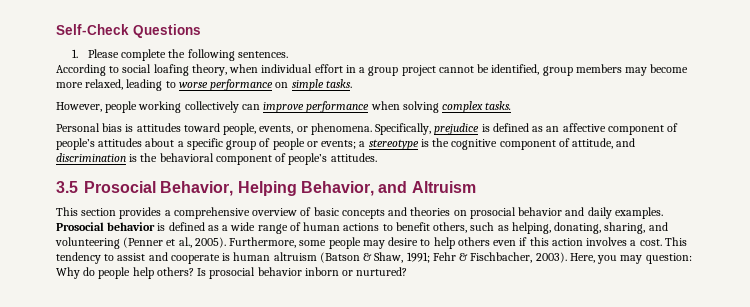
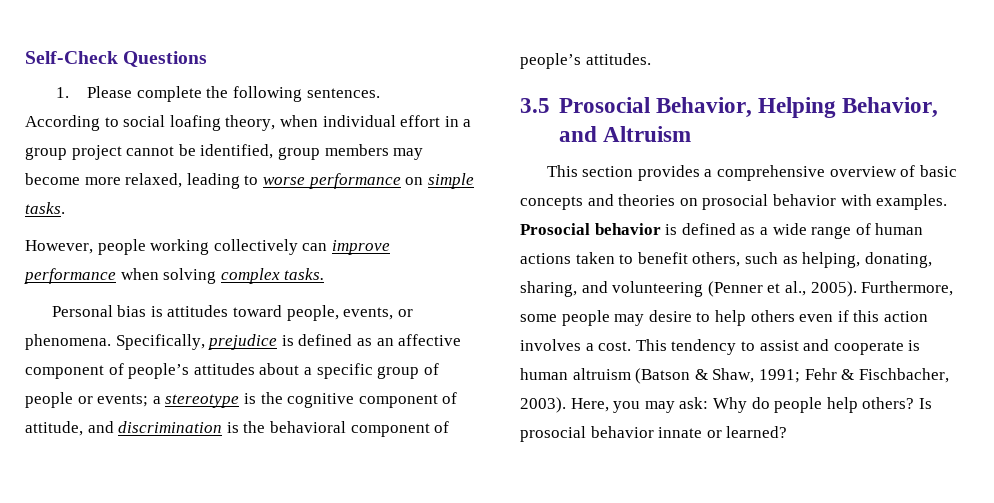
- This section provides a comprehensive overview of basic concepts and theories on prosocial behavior and daily examples.
+ This section provides a comprehensive overview of basic concepts and theories on prosocial behavior with examples.
- Prosocial behavior is defined as a wide range of human actions to benefit others, such as helping, donating, sharing, and volunteering (Penner et al., 2005).
+ Prosocial behavior is defined as a wide range of human actions taken to benefit others, such as helping, donating, sharing, and volunteering (Penner et al., 2005).
- Here, you may question: Why do people help others?
+ Here, you may ask: Why do people help others?
- Is prosocial behavior inborn or nurtured?
+ Is prosocial behavior innate or learned?

